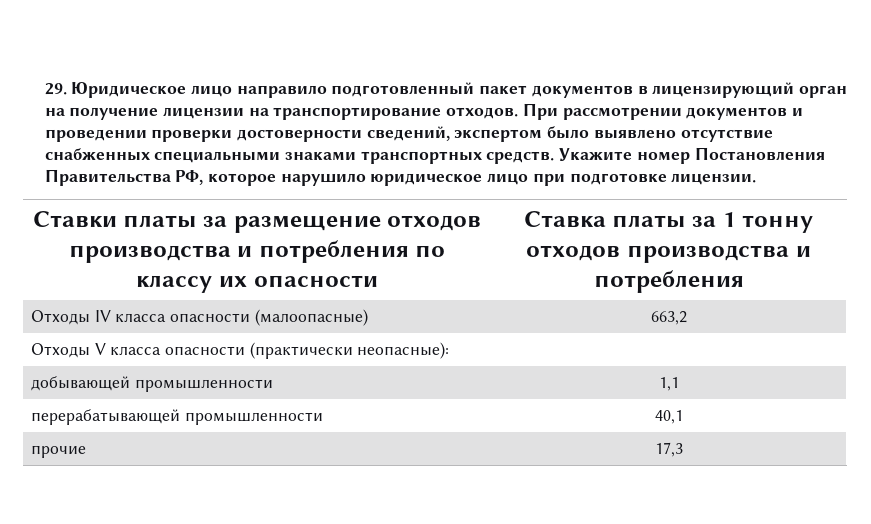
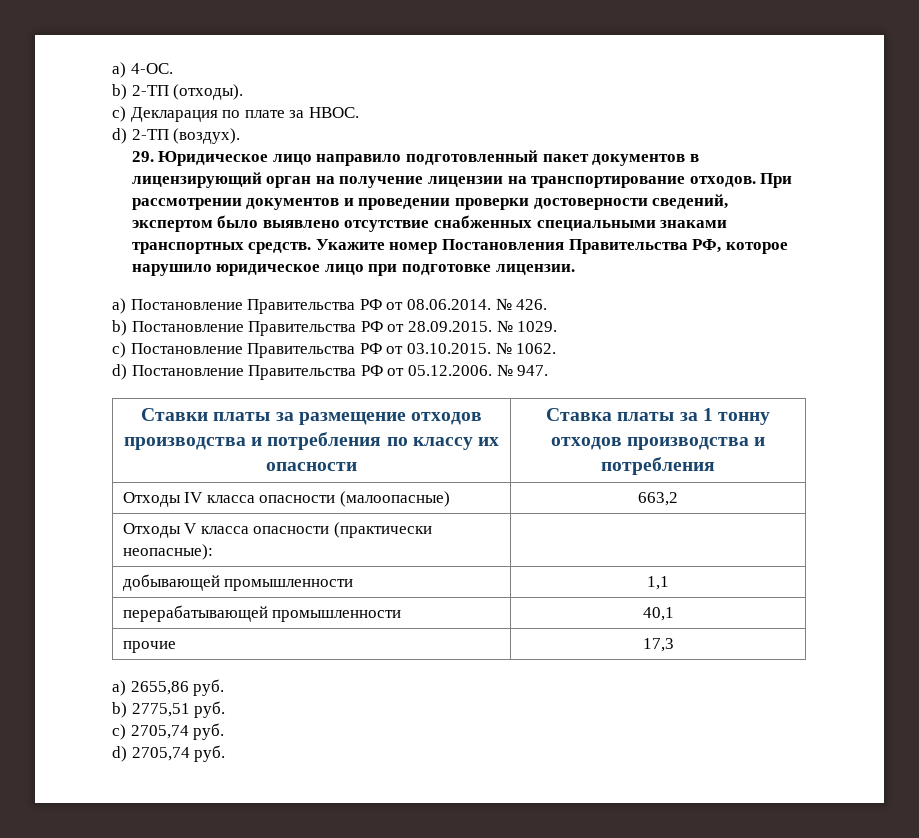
+ a) 4-ОС.
+ b) 2-ТП (отходы).
+ c) Декларация по плате за НВОС.
+ d) 2-ТП (воздух).
+ a) Постановление Правительства РФ от 08.06.2014. № 426.
+ b) Постановление Правительства РФ от 28.09.2015. № 1029.
+ c) Постановление Правительства РФ от 03.10.2015. № 1062.
+ d) Постановление Правительства РФ от 05.12.2006. № 947.
+ a) 2655,86 руб.
+ b) 2775,51 руб.
+ c) 2705,74 руб.
+ d) 2705,74 руб.

